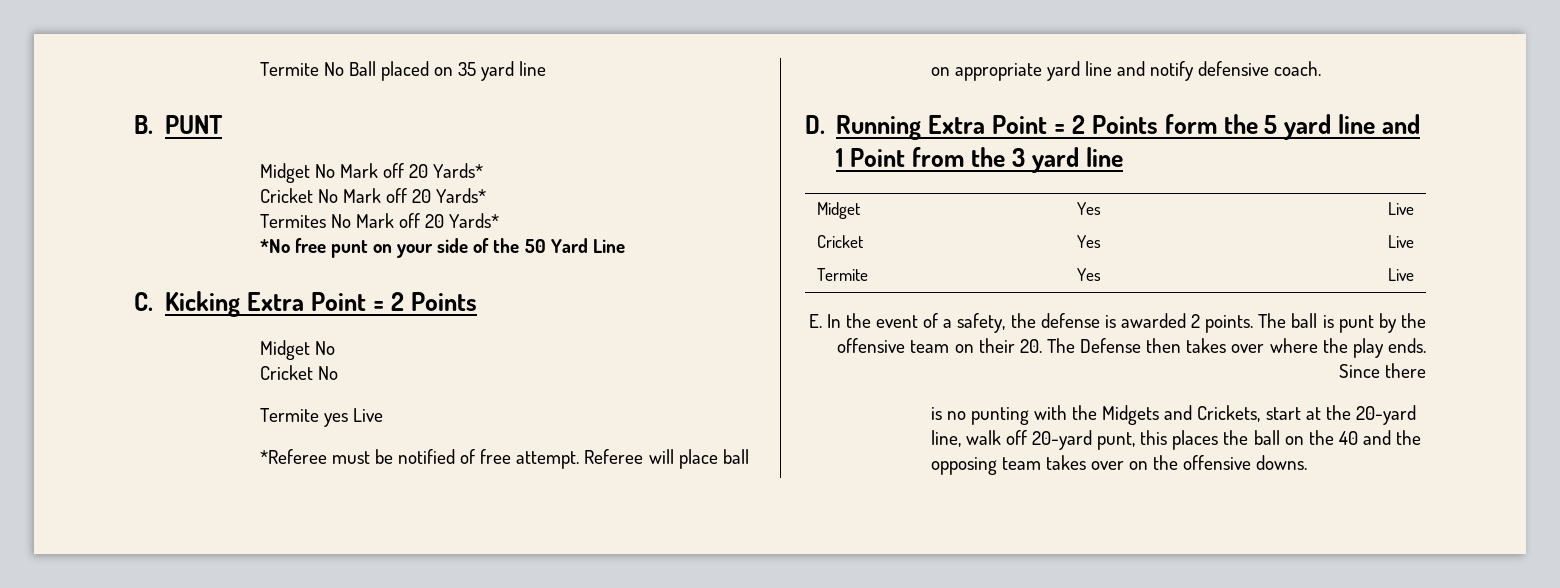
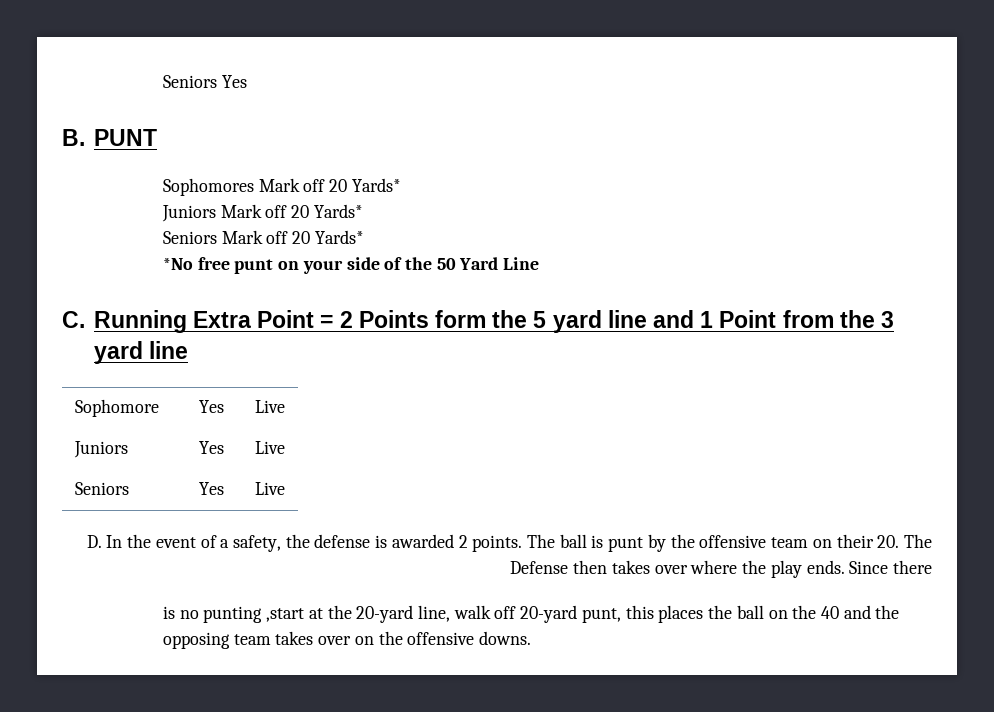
- Termite No Ball placed on 35 yard line
+ Seniors Yes
- Midget No Mark off 20 Yards*
- Cricket No Mark off 20 Yards*
- Termites No Mark off 20 Yards*
+ Sophomores Mark off 20 Yards*
+ Juniors Mark off 20 Yards*
+ Seniors Mark off 20 Yards*
- C. Kicking Extra Point = 2 Points
- Midget No
- Cricket No
- Termite yes Live
- *Referee must be notified of free attempt. Referee will place ball on appropriate yard line and notify defensive coach.
- D. Running Extra Point = 2 Points form the 5 yard line and 1 Point from the 3 yard line
+ C. Running Extra Point = 2 Points form the 5 yard line and 1 Point from the 3 yard line
- Midget | Yes | Live
- Cricket | Yes | Live
- Termite | Yes | Live
- E. In the event of a safety, the defense is awarded 2 points.
+ Sophomore | Yes | Live
+ Juniors | Yes | Live
+ Seniors | Yes | Live
+ D. In the event of a safety, the defense is awarded 2 points.
- is no punting with the Midgets and Crickets, start at the 20-yard line, walk off 20-yard punt, this places the ball on the 40 and the opposing team takes over on the offensive downs.
+ is no punting ,start at the 20-yard line, walk off 20-yard punt, this places the ball on the 40 and the opposing team takes over on the offensive downs.

